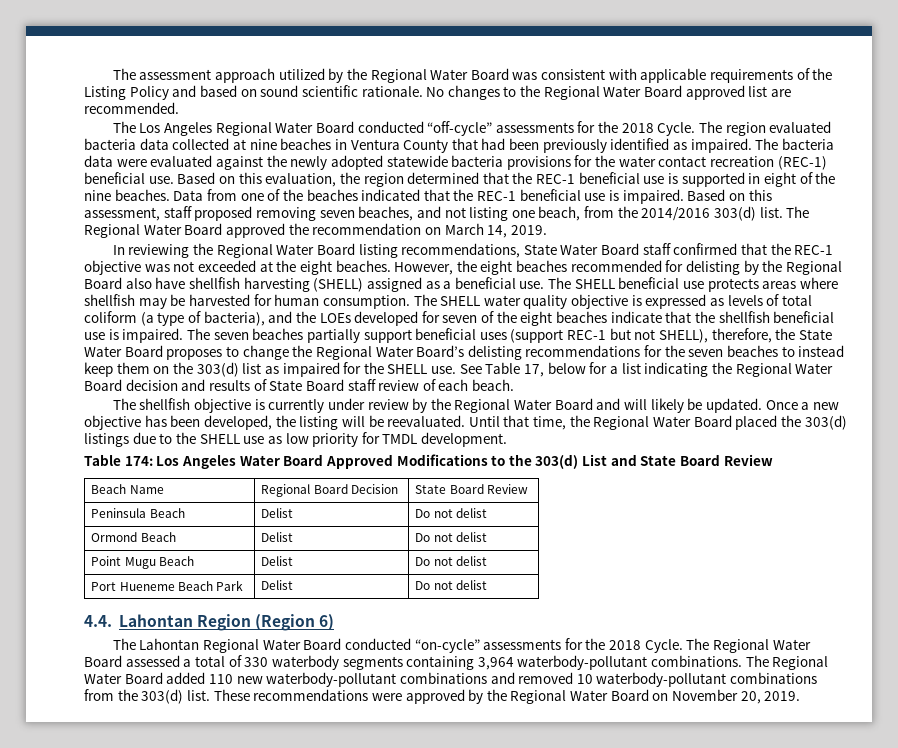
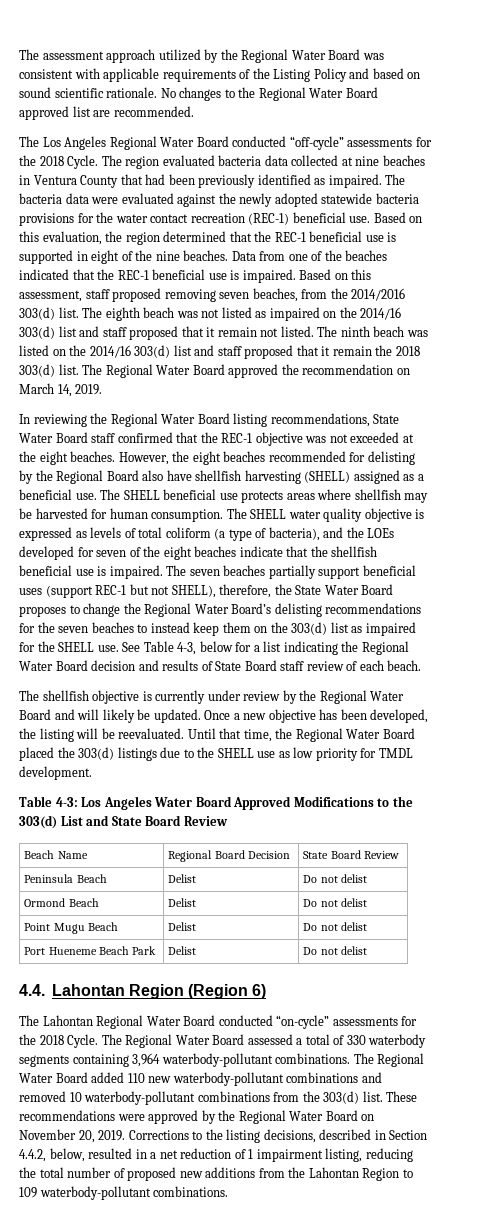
- Based on this assessment, staff proposed removing seven beaches, and not listing one beach, from the 2014/2016 303(d) list.
+ Based on this assessment, staff proposed removing seven beaches, from the 2014/2016 303(d) list.
- The Regional Water Board approved the recommendation on March 14, 2019.
+ The eighth beach was not listed as impaired on the 2014/16 303(d) list and staff proposed that it remain not listed. The ninth beach was listed on the 2014/16 303(d) list and staff proposed that it remain the 2018 303(d) list. The Regional Water Board approved the recommendation on March 14, 2019.
- See Table 17, below for a list indicating the Regional Water Board decision and results of State Board staff review of each beach.
+ See Table 4-3, below for a list indicating the Regional Water Board decision and results of State Board staff review of each beach.
- Table 174: Los Angeles Water Board Approved Modifications to the 303(d) List and State Board Review
+ Table 4-3: Los Angeles Water Board Approved Modifications to the 303(d) List and State Board Review
+ Corrections to the listing decisions, described in Section 4.4.2, below, resulted in a net reduction of 1 impairment listing, reducing the total number of proposed new additions from the Lahontan Region to 109 waterbody-pollutant combinations.

